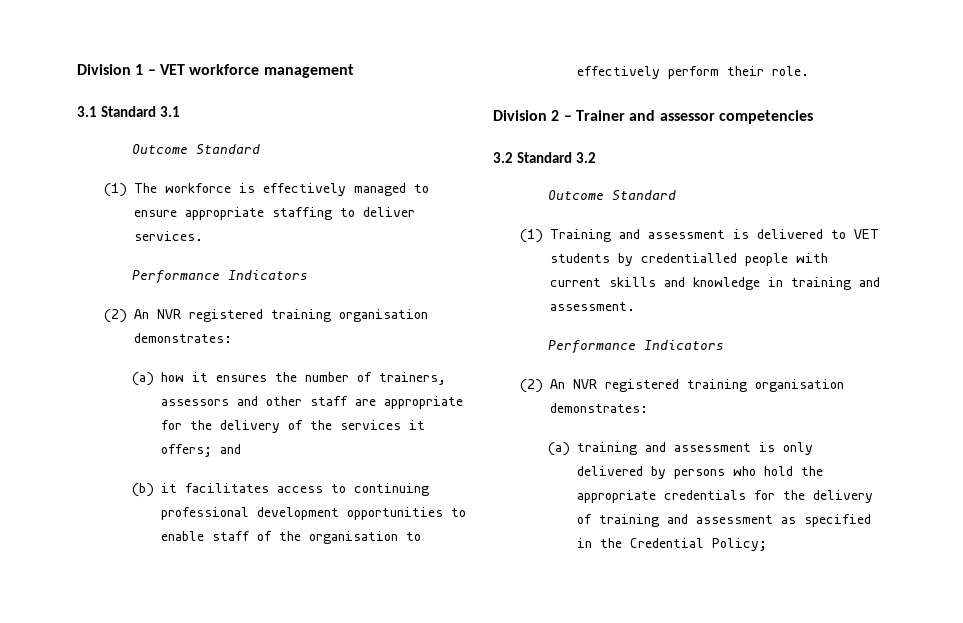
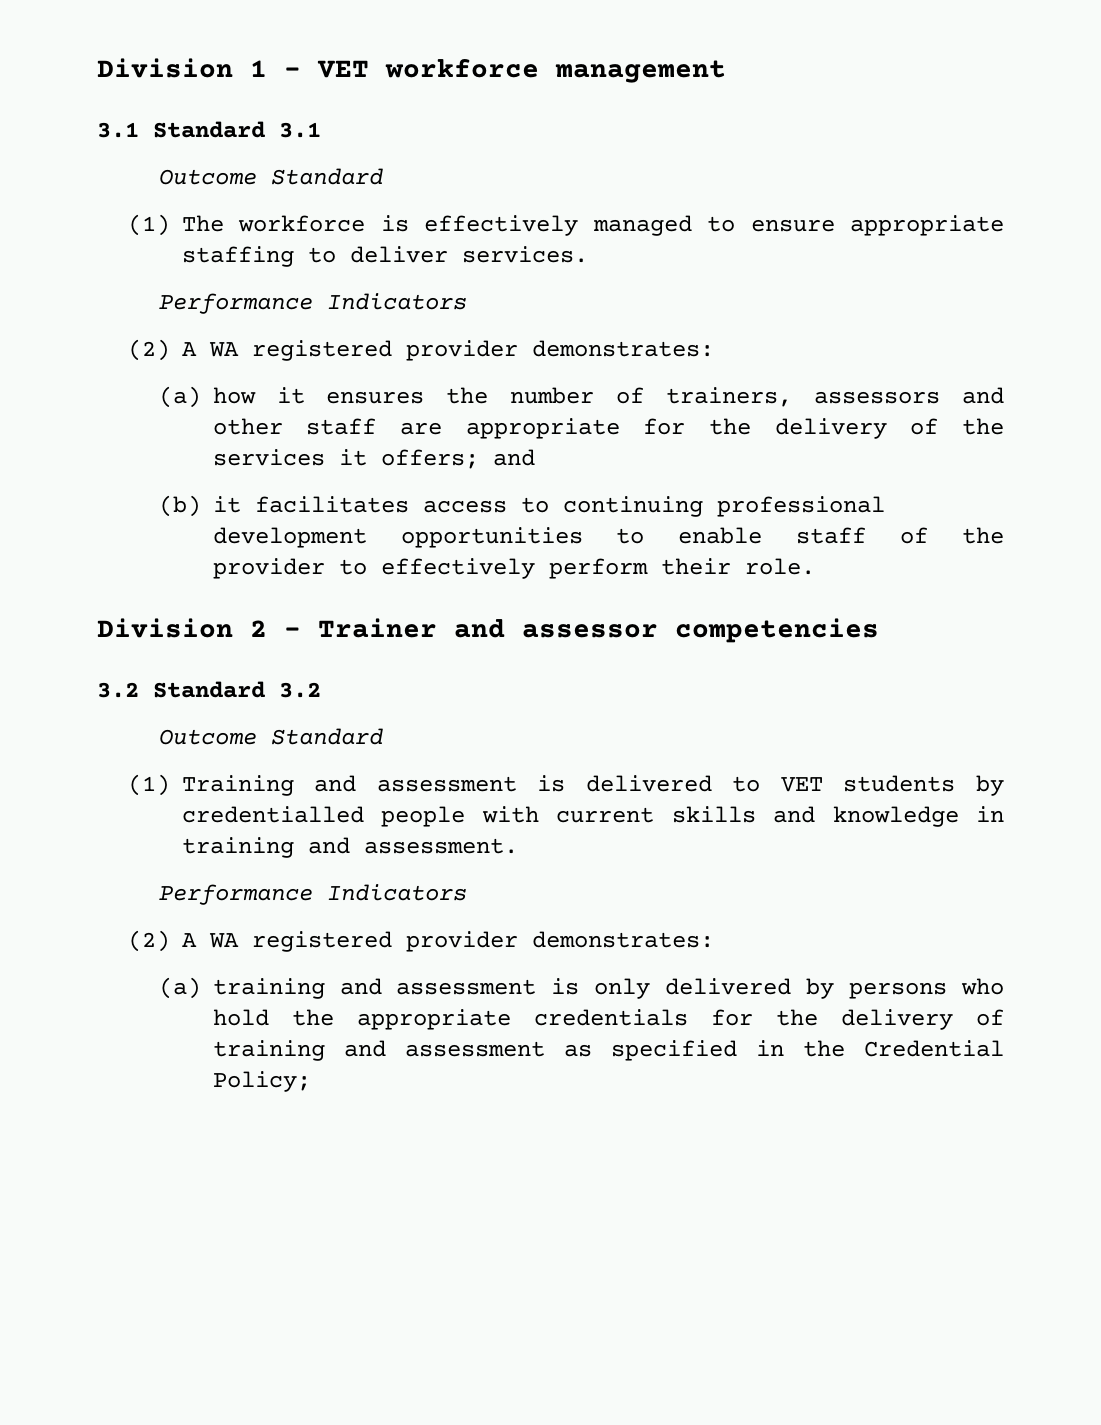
  (1) The workforce is effectively managed to ensure appropriate staffing to deliver services.
  Performance Indicators
- (2) An NVR registered training organisation demonstrates:
+ (2) A WA registered provider demonstrates:
- (b) it facilitates access to continuing professional development opportunities to enable staff of the organisation to effectively perform their role.
+ (b) it facilitates access to continuing professional development opportunities to enable staff of the provider to effectively perform their role.
  (1) Training and assessment is delivered to VET students by credentialled people with current skills and knowledge in training and assessment.
  Performance Indicators
- (2) An NVR registered training organisation demonstrates:
+ (2) A WA registered provider demonstrates:

